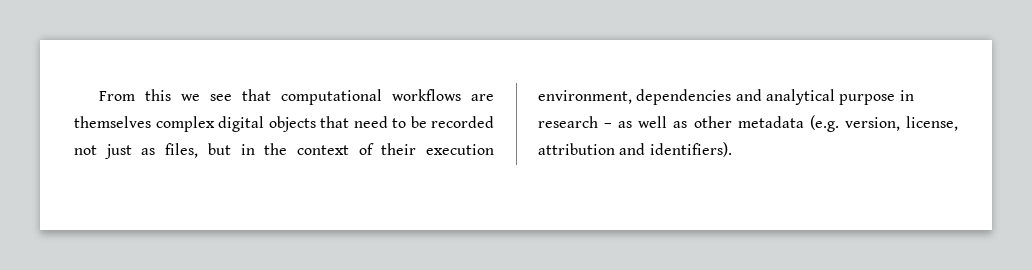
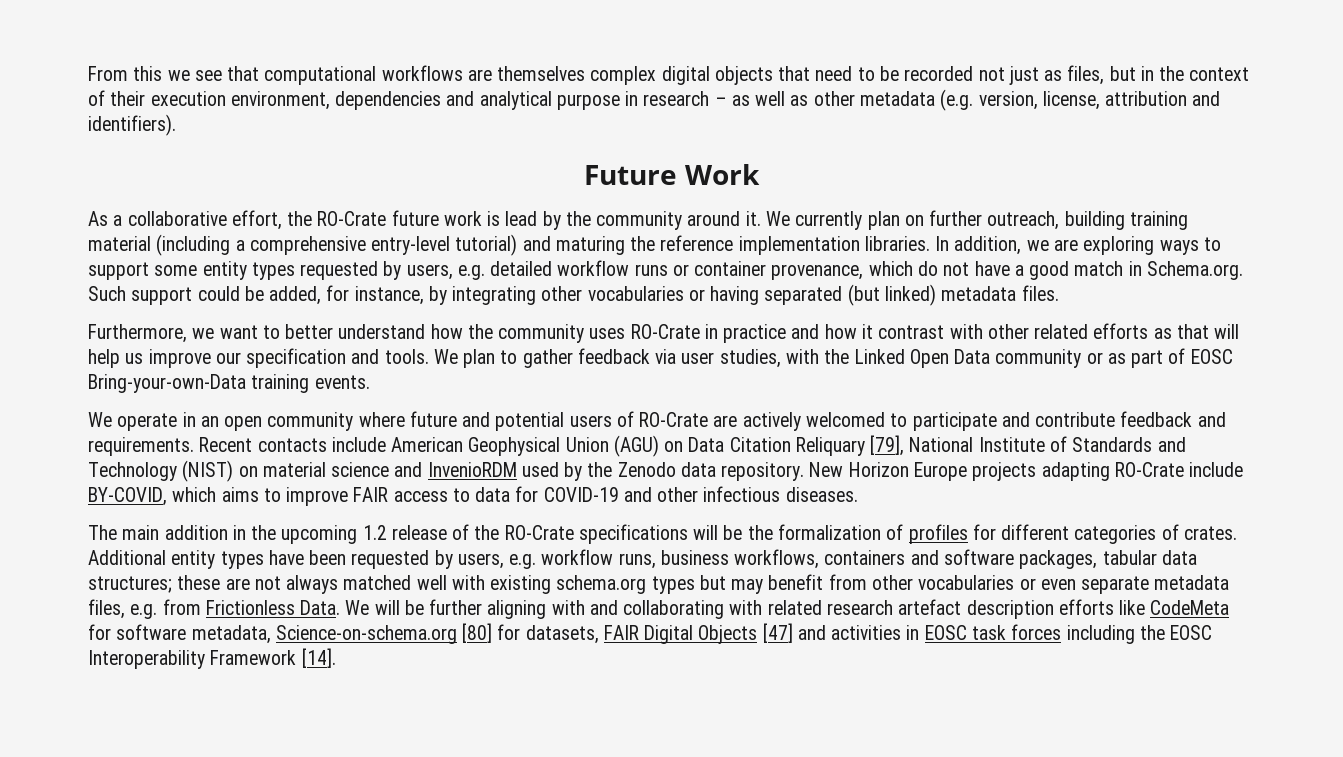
+ Future Work
+ As a collaborative effort, the RO-Crate future work is lead by the community around it. We currently plan on further outreach, building training material (including a comprehensive entry-level tutorial) and maturing the reference implementation libraries. In addition, we are exploring ways to support some entity types requested by users, e.g. detailed workflow runs or container provenance, which do not have a good match in Schema.org. Such support could be added, for instance, by integrating other vocabularies or having separated (but linked) metadata files.
+ Furthermore, we want to better understand how the community uses RO-Crate in practice and how it contrast with other related efforts as that will help us improve our specification and tools. We plan to gather feedback via user studies, with the Linked Open Data community or as part of EOSC Bring-your-own-Data training events.
+ We operate in an open community where future and potential users of RO-Crate are actively welcomed to participate and contribute feedback and requirements. Recent contacts include American Geophysical Union (AGU) on Data Citation Reliquary [79], National Institute of Standards and Technology (NIST) on material science and InvenioRDM used by the Zenodo data repository. New Horizon Europe projects adapting RO-Crate include BY-COVID, which aims to improve FAIR access to data for COVID-19 and other infectious diseases.
+ The main addition in the upcoming 1.2 release of the RO-Crate specifications will be the formalization of profiles for different categories of crates. Additional entity types have been requested by users, e.g. workflow runs, business workflows, containers and software packages, tabular data structures; these are not always matched well with existing schema.org types but may benefit from other vocabularies or even separate metadata files, e.g. from Frictionless Data. We will be further aligning with and collaborating with related research artefact description efforts like CodeMeta for software metadata, Science-on-schema.org [80] for datasets, FAIR Digital Objects [47] and activities in EOSC task forces including the EOSC Interoperability Framework [14].

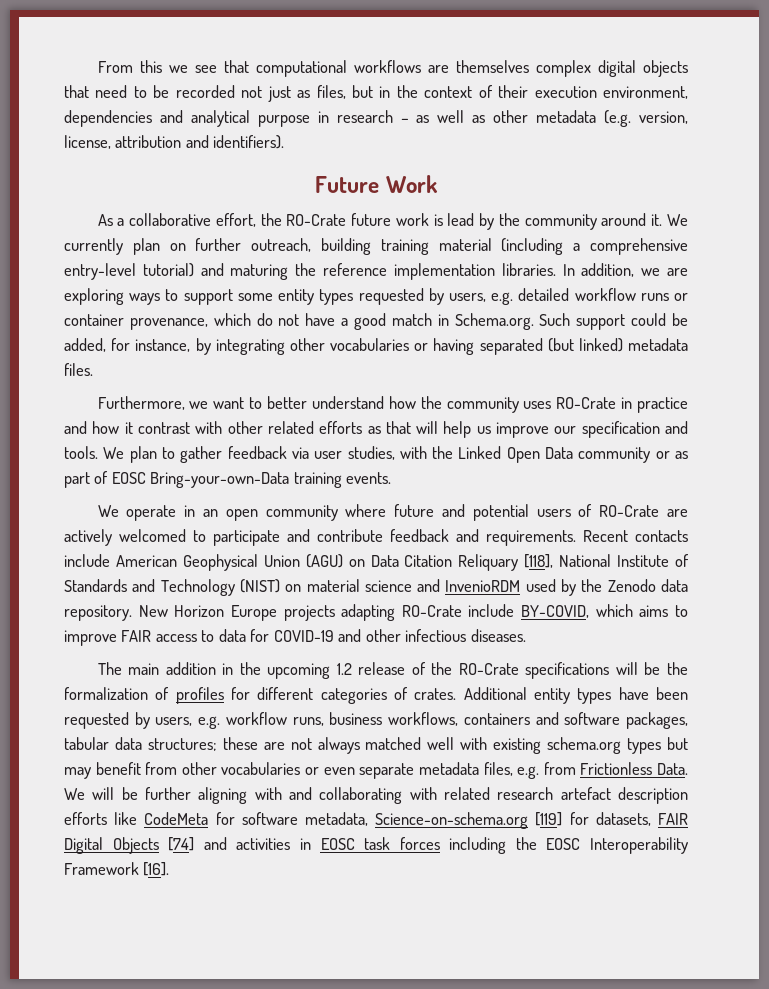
- Recent contacts include American Geophysical Union (AGU) on Data Citation Reliquary [79], National Institute of Standards and Technology (NIST) on material science and InvenioRDM used by the Zenodo data repository.
+ Recent contacts include American Geophysical Union (AGU) on Data Citation Reliquary [118], National Institute of Standards and Technology (NIST) on material science and InvenioRDM used by the Zenodo data repository.
- We will be further aligning with and collaborating with related research artefact description efforts like CodeMeta for software metadata, Science-on-schema.org [80] for datasets, FAIR Digital Objects [47] and activities in EOSC task forces including the EOSC Interoperability Framework [14].
+ We will be further aligning with and collaborating with related research artefact description efforts like CodeMeta for software metadata, Science-on-schema.org [119] for datasets, FAIR Digital Objects [74] and activities in EOSC task forces including the EOSC Interoperability Framework [16].

